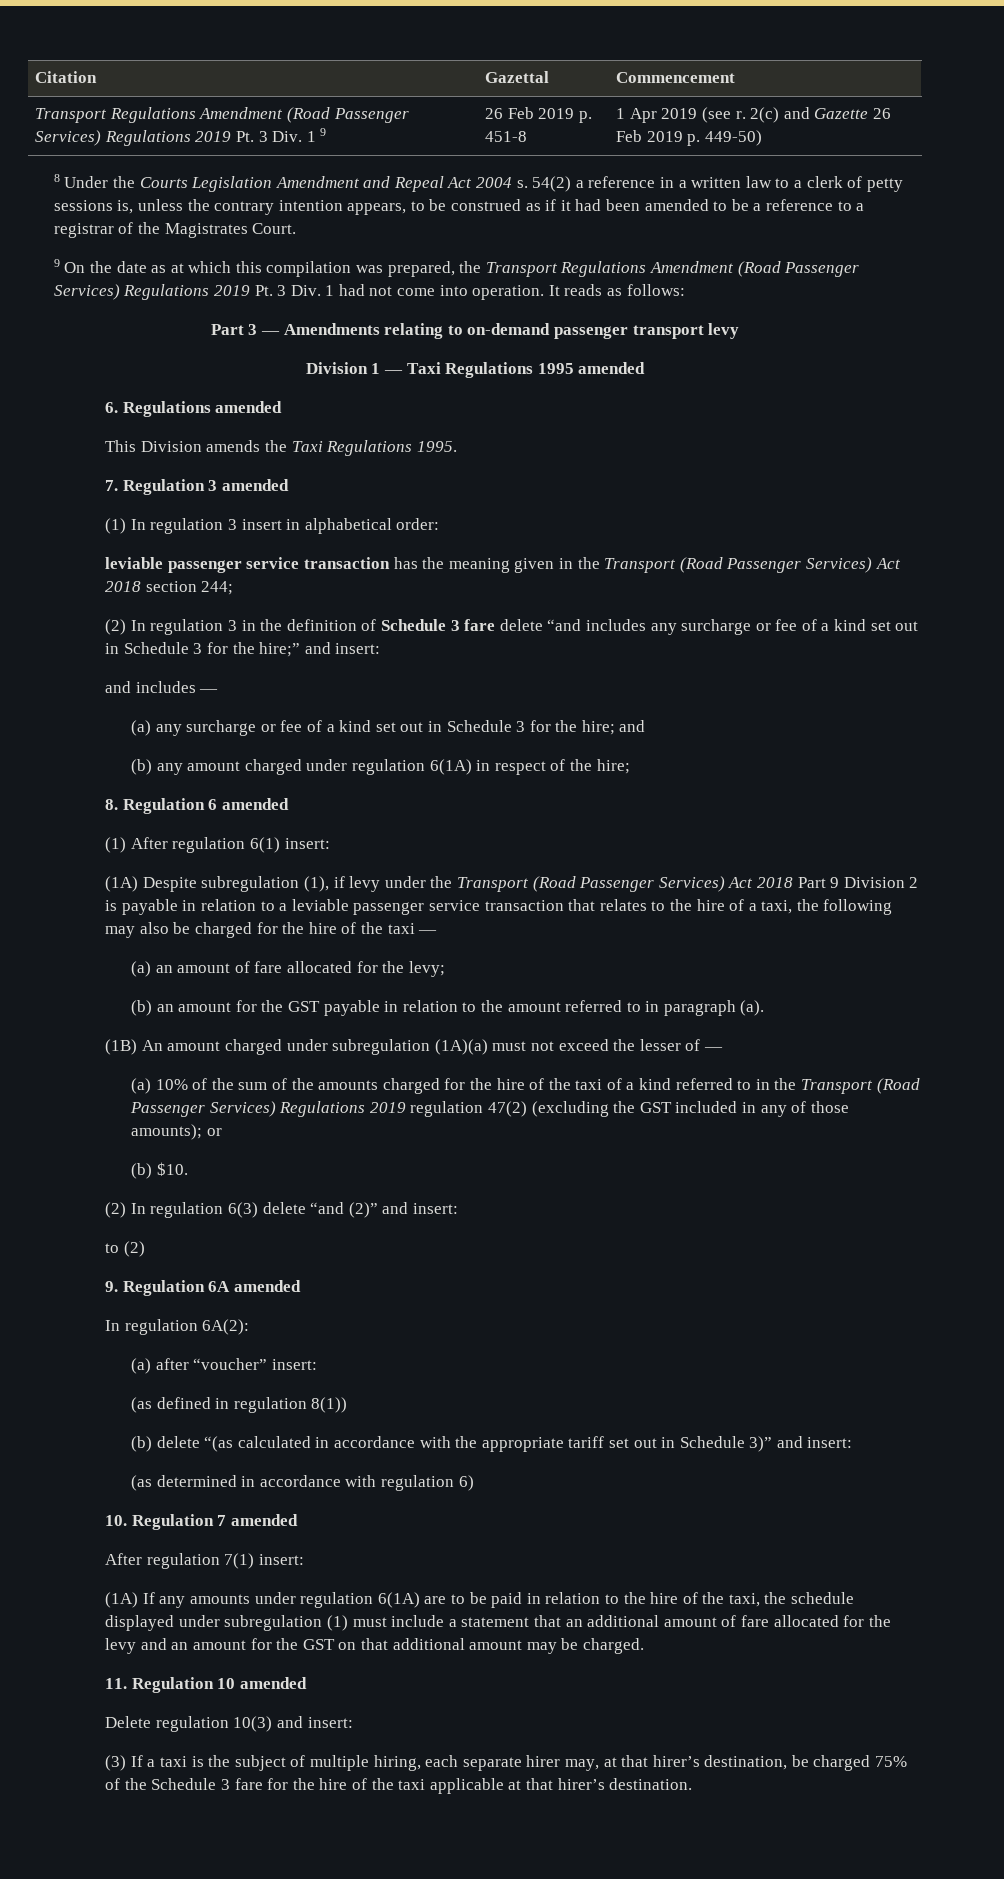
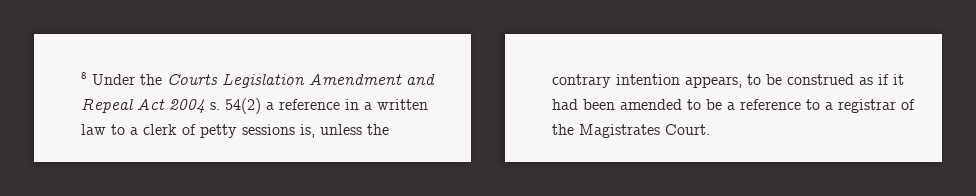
- Citation | Gazettal | Commencement
- Transport Regulations Amendment (Road Passenger Services) Regulations 2019 Pt. 3 Div. 1 9 | 26 Feb 2019 p. 451-8 | 1 Apr 2019 (see r. 2(c) and Gazette 26 Feb 2019 p. 449-50)
- 9 On the date as at which this compilation was prepared, the Transport Regulations Amendment (Road Passenger Services) Regulations 2019 Pt. 3 Div. 1 had not come into operation. It reads as follows:
- Part 3 — Amendments relating to on-demand passenger transport levy
- Division 1 — Taxi Regulations 1995 amended
- 6. Regulations amended
- This Division amends the Taxi Regulations 1995.
- 7. Regulation 3 amended
- (1) In regulation 3 insert in alphabetical order:
- leviable passenger service transaction has the meaning given in the Transport (Road Passenger Services) Act 2018 section 244;
- (2) In regulation 3 in the definition of Schedule 3 fare delete “and includes any surcharge or fee of a kind set out in Schedule 3 for the hire;” and insert:
- and includes —
- (a) any surcharge or fee of a kind set out in Schedule 3 for the hire; and
- (b) any amount charged under regulation 6(1A) in respect of the hire;
- 8. Regulation 6 amended
- (1) After regulation 6(1) insert:
- (1A) Despite subregulation (1), if levy under the Transport (Road Passenger Services) Act 2018 Part 9 Division 2 is payable in relation to a leviable passenger service transaction that relates to the hire of a taxi, the following may also be charged for the hire of the taxi —
- (a) an amount of fare allocated for the levy;
- (b) an amount for the GST payable in relation to the amount referred to in paragraph (a).
- (1B) An amount charged under subregulation (1A)(a) must not exceed the lesser of —
- (a) 10% of the sum of the amounts charged for the hire of the taxi of a kind referred to in the Transport (Road Passenger Services) Regulations 2019 regulation 47(2) (excluding the GST included in any of those amounts); or
- (b) $10.
- (2) In regulation 6(3) delete “and (2)” and insert:
- to (2)
- 9. Regulation 6A amended
- In regulation 6A(2):
- (a) after “voucher” insert:
- (as defined in regulation 8(1))
- (b) delete “(as calculated in accordance with the appropriate tariff set out in Schedule 3)” and insert:
- (as determined in accordance with regulation 6)
- 10. Regulation 7 amended
- After regulation 7(1) insert:
- (1A) If any amounts under regulation 6(1A) are to be paid in relation to the hire of the taxi, the schedule displayed under subregulation (1) must include a statement that an additional amount of fare allocated for the levy and an amount for the GST on that additional amount may be charged.
- 11. Regulation 10 amended
- Delete regulation 10(3) and insert:
- (3) If a taxi is the subject of multiple hiring, each separate hirer may, at that hirer’s destination, be charged 75% of the Schedule 3 fare for the hire of the taxi applicable at that hirer’s destination.

